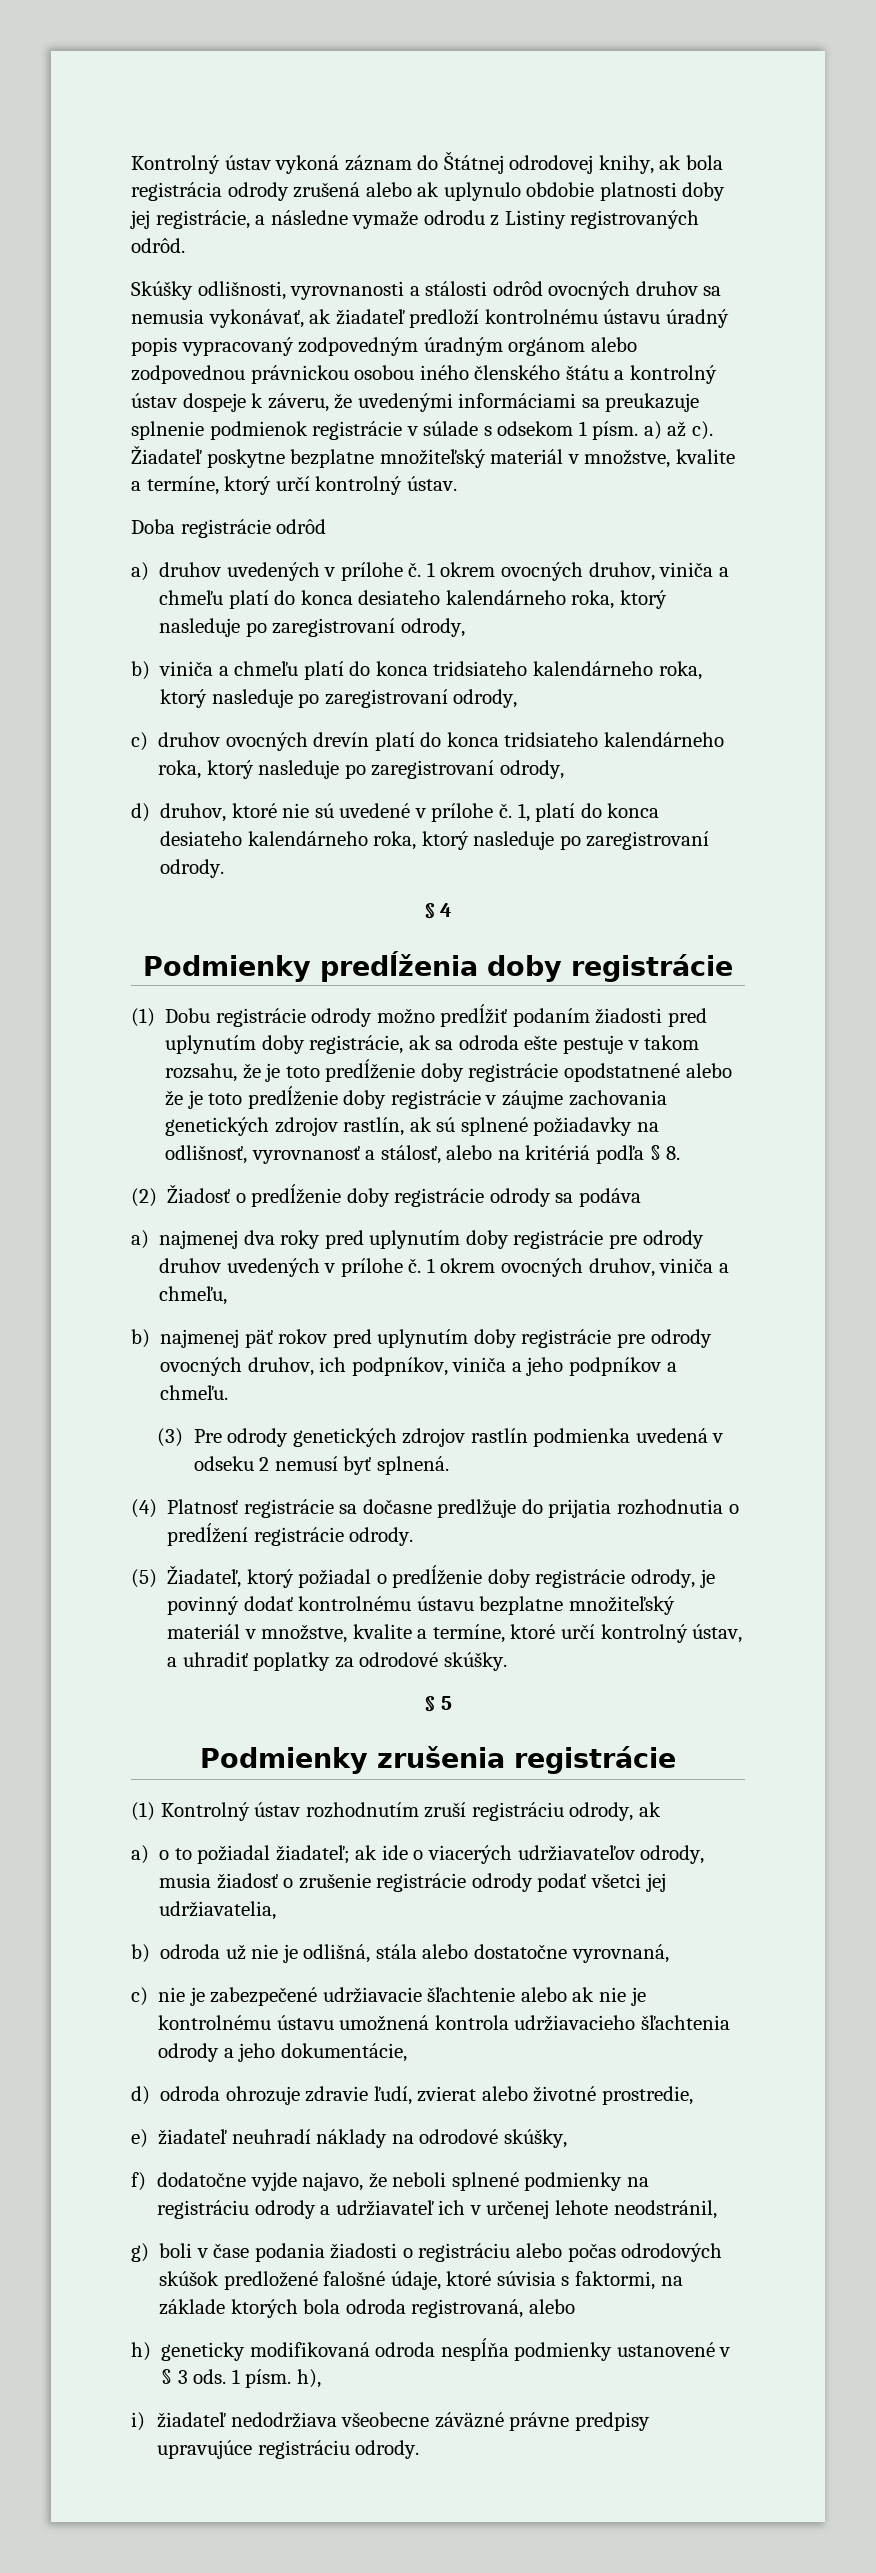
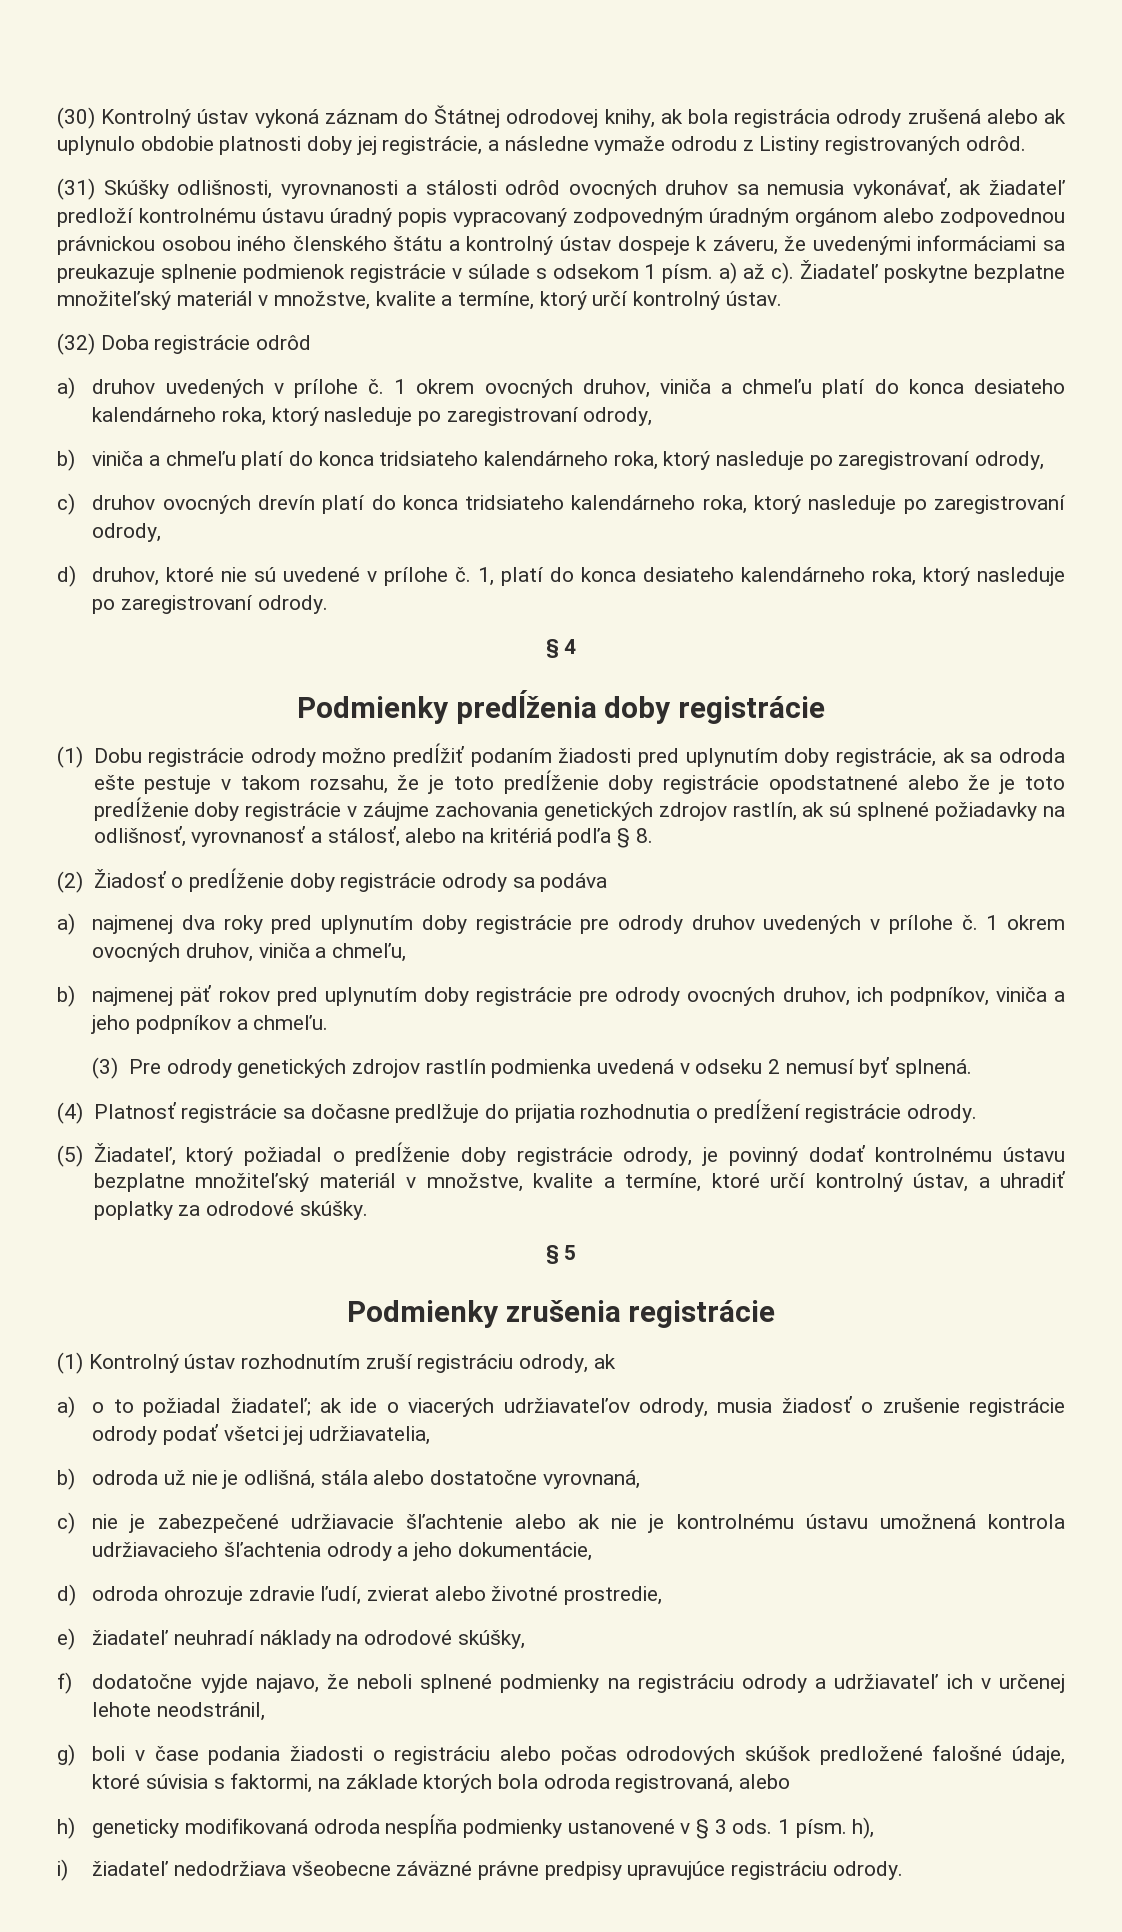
- Kontrolný ústav vykoná záznam do Štátnej odrodovej knihy, ak bola registrácia odrody zrušená alebo ak uplynulo obdobie platnosti doby jej registrácie, a následne vymaže odrodu z Listiny registrovaných odrôd.
+ (30) Kontrolný ústav vykoná záznam do Štátnej odrodovej knihy, ak bola registrácia odrody zrušená alebo ak uplynulo obdobie platnosti doby jej registrácie, a následne vymaže odrodu z Listiny registrovaných odrôd.
- Skúšky odlišnosti, vyrovnanosti a stálosti odrôd ovocných druhov sa nemusia vykonávať, ak žiadateľ predloží kontrolnému ústavu úradný popis vypracovaný zodpovedným úradným orgánom alebo zodpovednou právnickou osobou iného členského štátu a kontrolný ústav dospeje k záveru, že uvedenými informáciami sa preukazuje splnenie podmienok registrácie v súlade s odsekom 1 písm. a) až c).
+ (31) Skúšky odlišnosti, vyrovnanosti a stálosti odrôd ovocných druhov sa nemusia vykonávať, ak žiadateľ predloží kontrolnému ústavu úradný popis vypracovaný zodpovedným úradným orgánom alebo zodpovednou právnickou osobou iného členského štátu a kontrolný ústav dospeje k záveru, že uvedenými informáciami sa preukazuje splnenie podmienok registrácie v súlade s odsekom 1 písm. a) až c).
- Doba registrácie odrôd
+ (32) Doba registrácie odrôd

